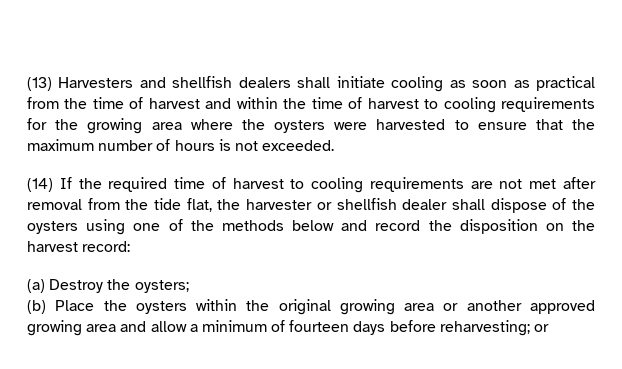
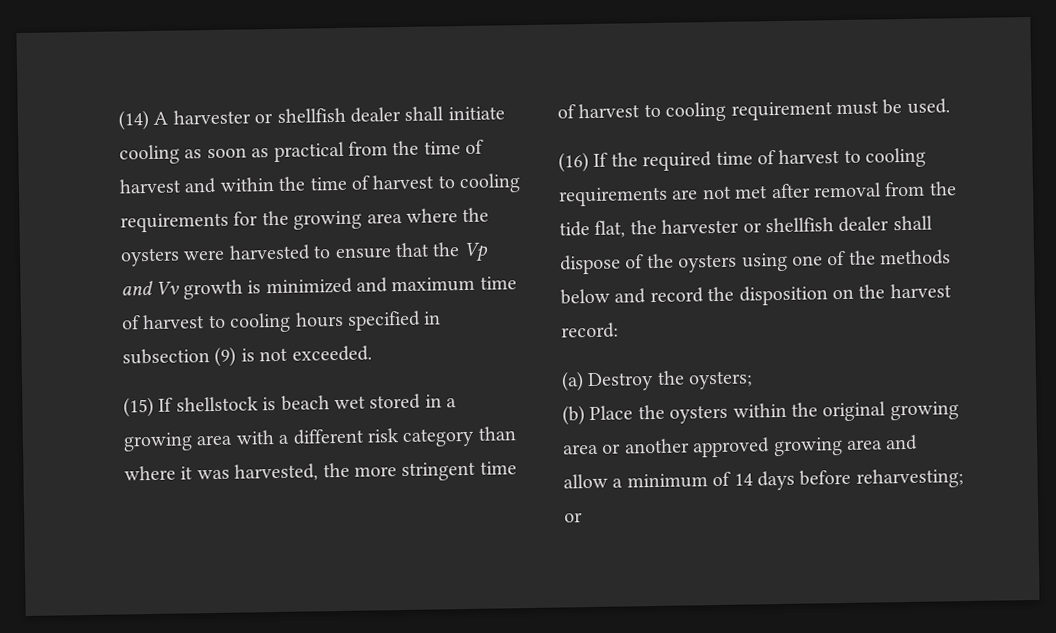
- (13) Harvesters and shellfish dealers shall initiate cooling as soon as practical from the time of harvest and within the time of harvest to cooling requirements for the growing area where the oysters were harvested to ensure that the maximum number of hours is not exceeded.
- (14) If the required time of harvest to cooling requirements are not met after removal from the tide flat, the harvester or shellfish dealer shall dispose of the oysters using one of the methods below and record the disposition on the harvest record:
+ (14) A harvester or shellfish dealer shall initiate cooling as soon as practical from the time of harvest and within the time of harvest to cooling requirements for the growing area where the oysters were harvested to ensure that the Vp and Vv growth is minimized and maximum time of harvest to cooling hours specified in subsection (9) is not exceeded.
+ (15) If shellstock is beach wet stored in a growing area with a different risk category than where it was harvested, the more stringent time of harvest to cooling requirement must be used.
+ (16) If the required time of harvest to cooling requirements are not met after removal from the tide flat, the harvester or shellfish dealer shall dispose of the oysters using one of the methods below and record the disposition on the harvest record:
- (b) Place the oysters within the original growing area or another approved growing area and allow a minimum of fourteen days before reharvesting; or
+ (b) Place the oysters within the original growing area or another approved growing area and allow a minimum of 14 days before reharvesting; or

